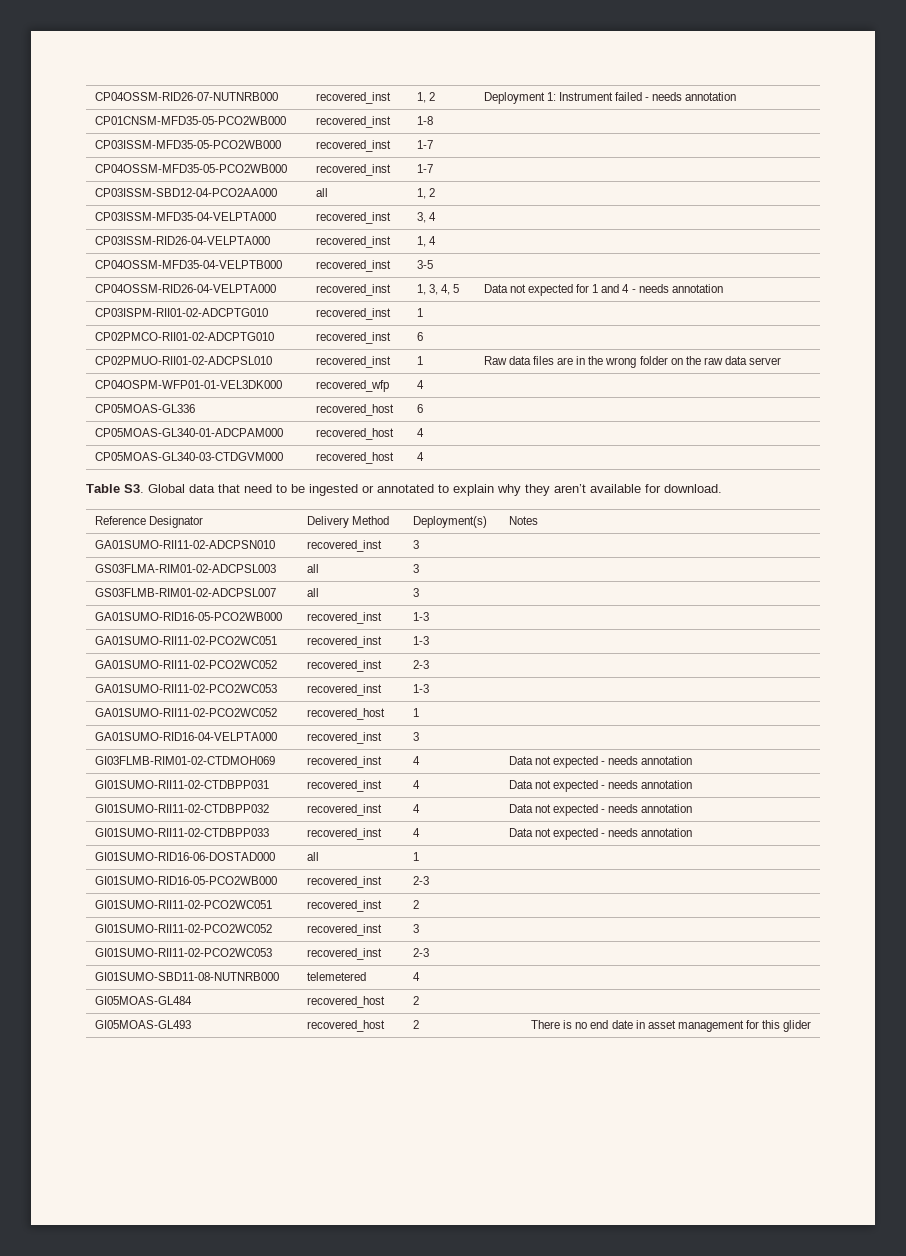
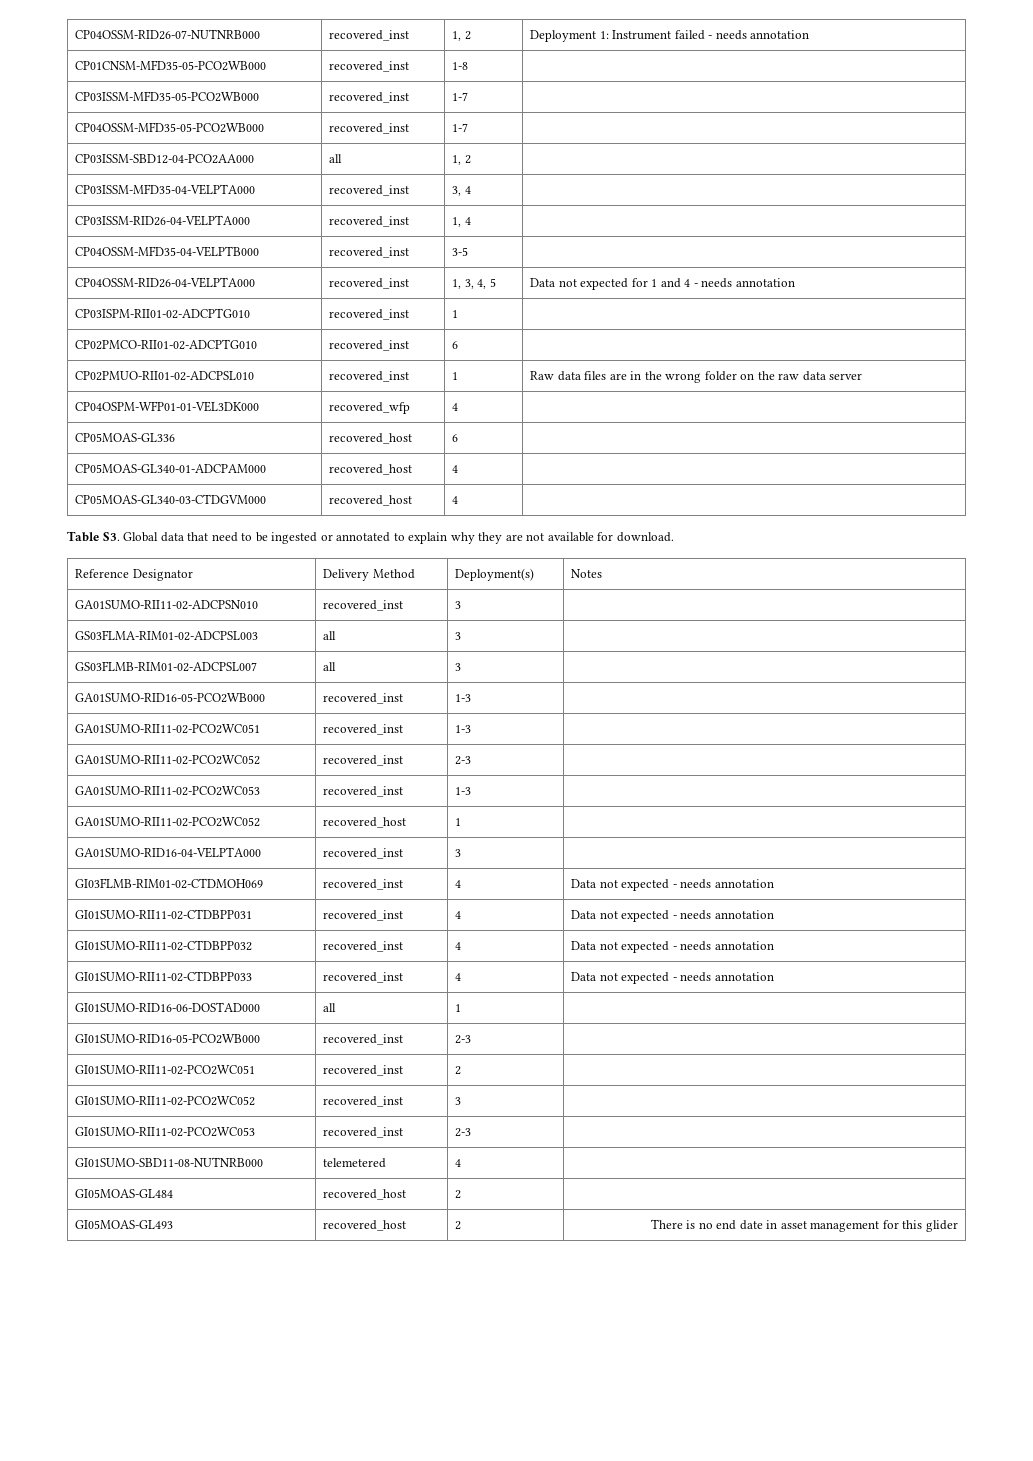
- Table S3. Global data that need to be ingested or annotated to explain why they aren’t available for download.
+ Table S3. Global data that need to be ingested or annotated to explain why they are not available for download.

